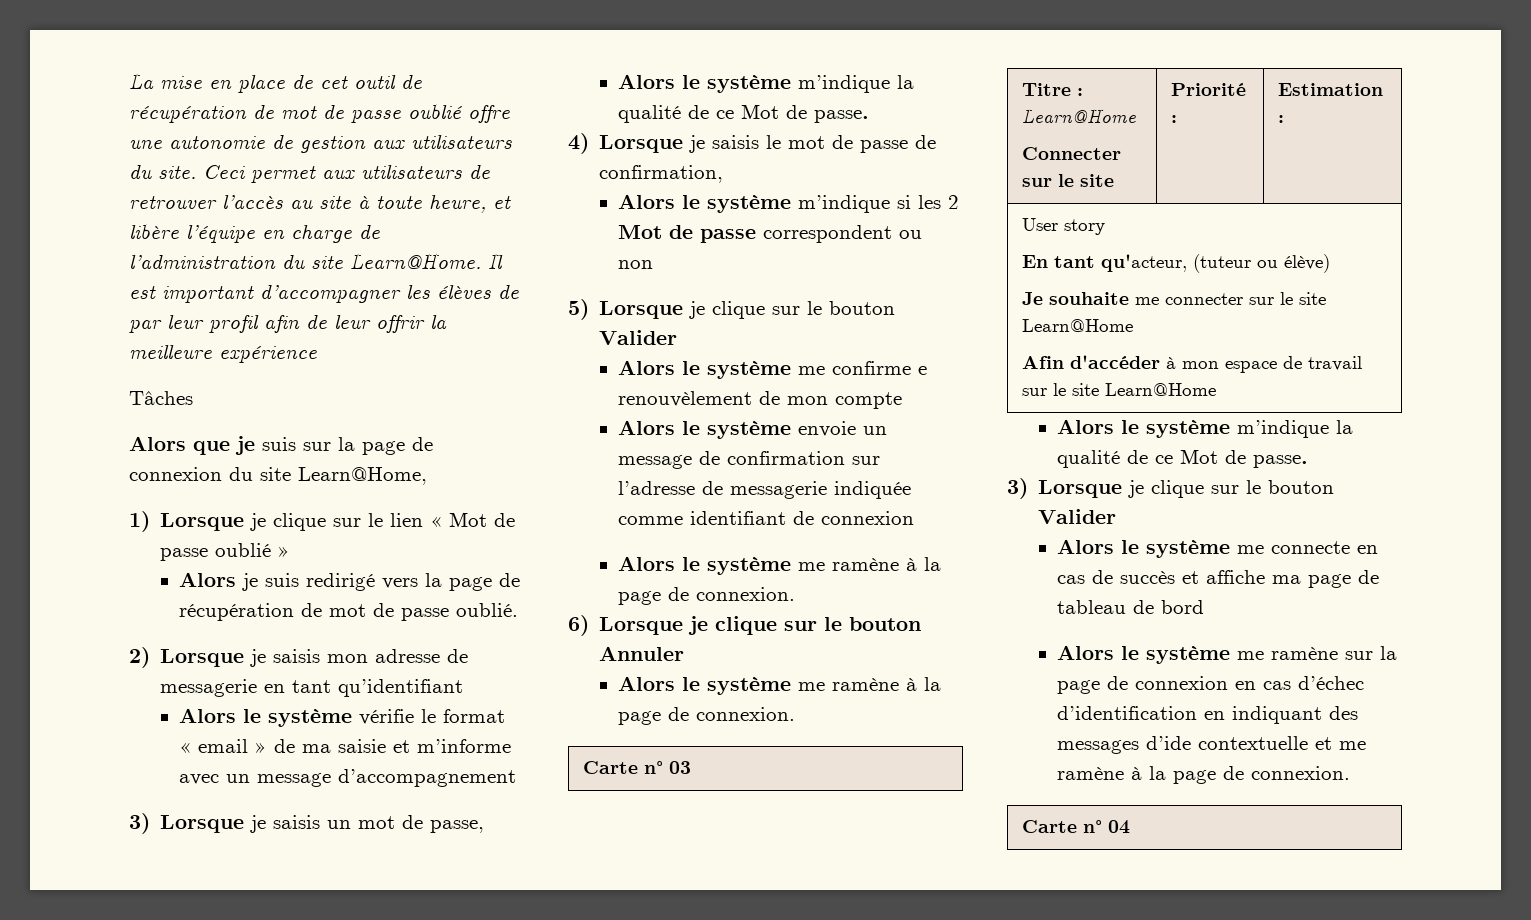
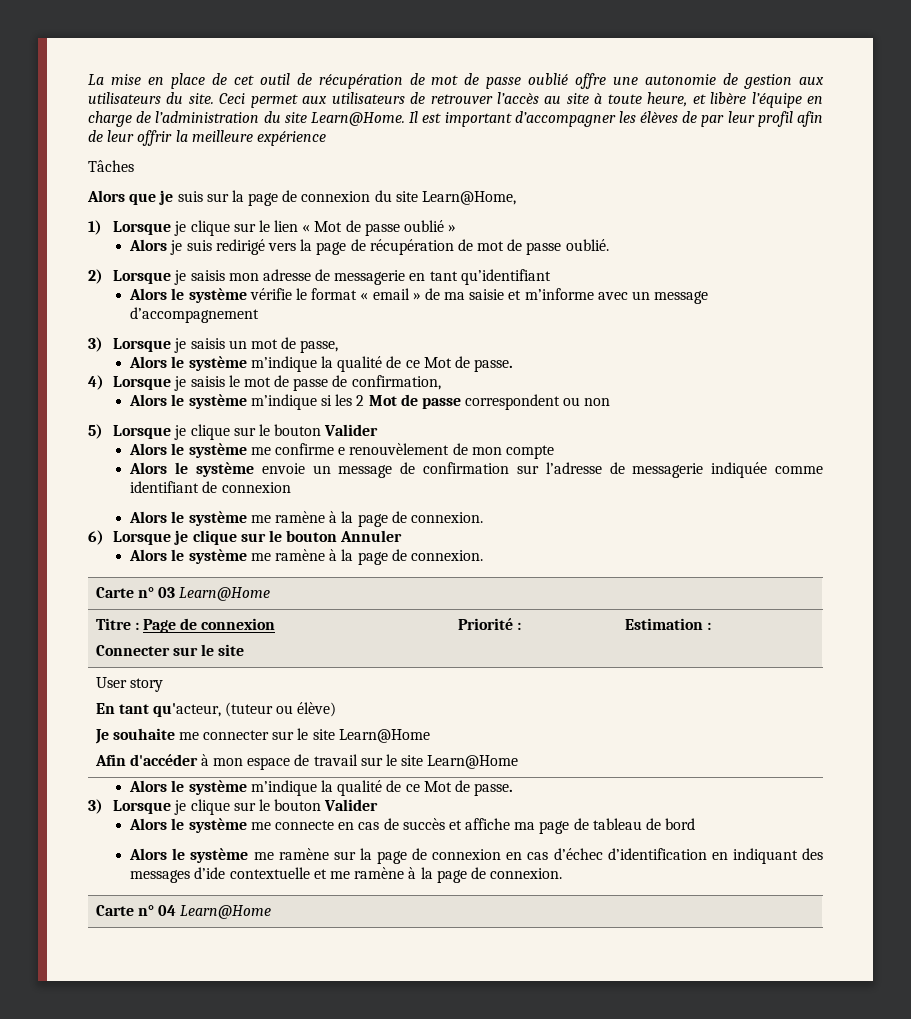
- Carte n° 03
+ Carte n° 03 Learn@Home
- Titre : Learn@Home
+ Titre : Page de connexion
- Carte n° 04
+ Carte n° 04 Learn@Home

